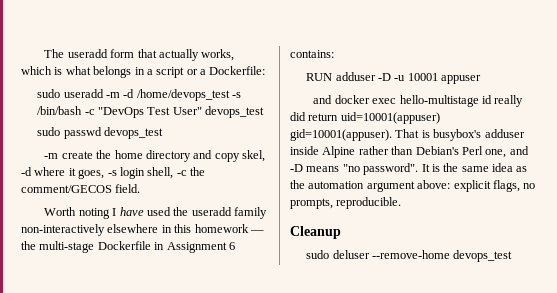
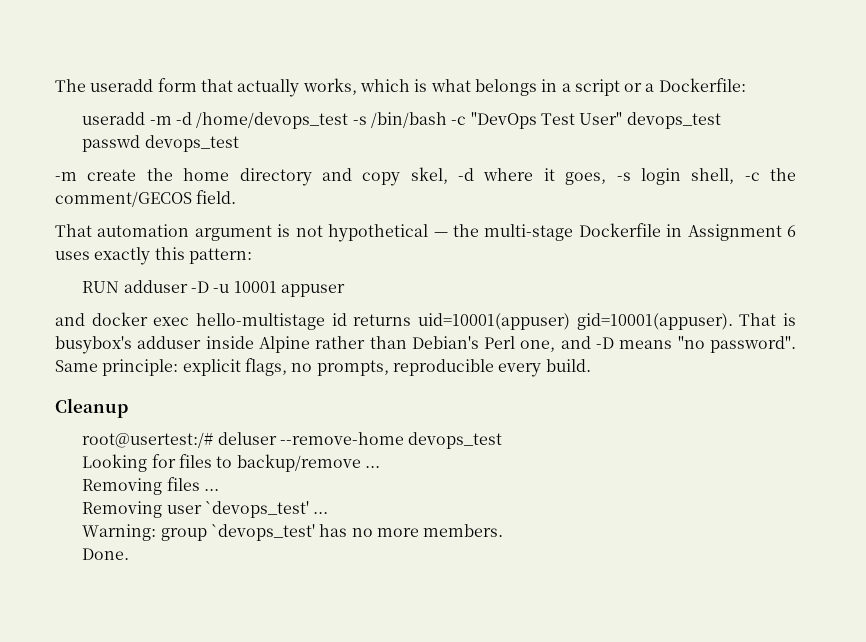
- sudo useradd -m -d /home/devops_test -s /bin/bash -c "DevOps Test User" devops_test
+ useradd -m -d /home/devops_test -s /bin/bash -c "DevOps Test User" devops_test
- sudo passwd devops_test
+ passwd devops_test
- Worth noting I have used the useradd family non-interactively elsewhere in this homework — the multi-stage Dockerfile in Assignment 6 contains:
+ That automation argument is not hypothetical — the multi-stage Dockerfile in Assignment 6 uses exactly this pattern:
- and docker exec hello-multistage id really did return uid=10001(appuser) gid=10001(appuser).
+ and docker exec hello-multistage id returns uid=10001(appuser) gid=10001(appuser).
- It is the same idea as the automation argument above: explicit flags, no prompts, reproducible.
+ Same principle: explicit flags, no prompts, reproducible every build.
- sudo deluser --remove-home devops_test
+ root@usertest:/# deluser --remove-home devops_test
+ Looking for files to backup/remove ...
+ Removing files ...
+ Removing user `devops_test' ...
+ Warning: group `devops_test' has no more members.
+ Done.

